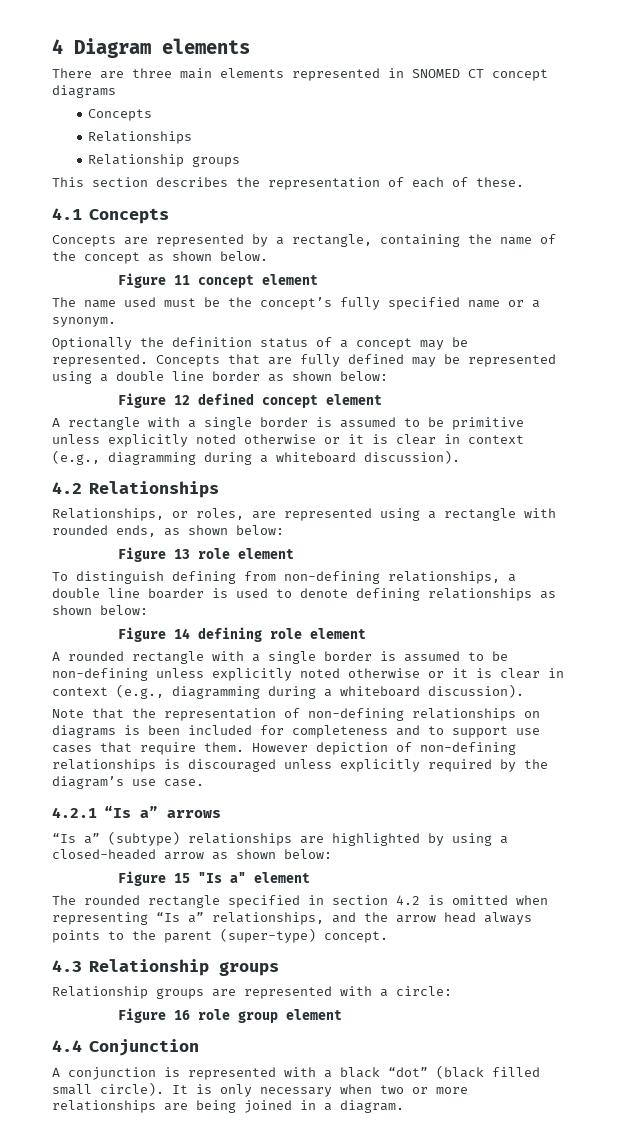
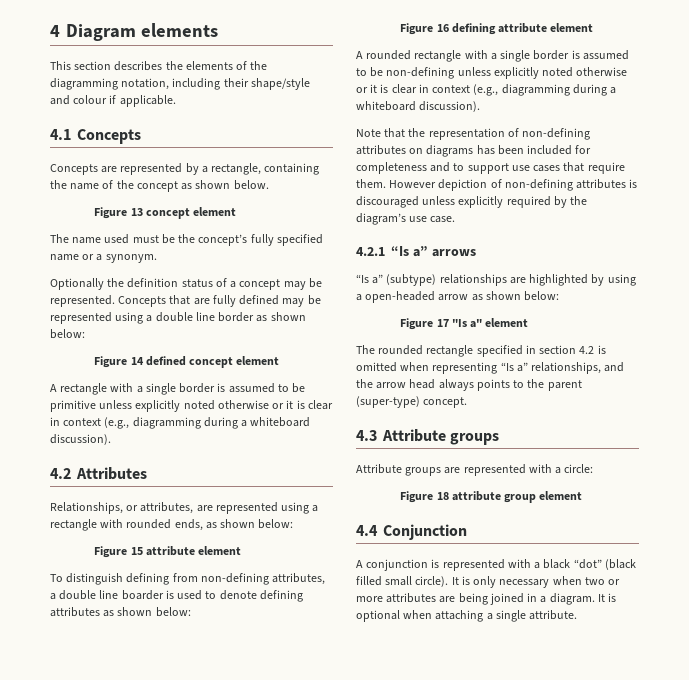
- There are three main elements represented in SNOMED CT concept diagrams
- Concepts
- Relationships
- Relationship groups
- This section describes the representation of each of these.
+ This section describes the elements of the diagramming notation, including their shape/style and colour if applicable.
- Figure 11 concept element
+ Figure 13 concept element
- Figure 12 defined concept element
+ Figure 14 defined concept element
- 4.2 Relationships
+ 4.2 Attributes
- Relationships, or roles, are represented using a rectangle with rounded ends, as shown below:
+ Relationships, or attributes, are represented using a rectangle with rounded ends, as shown below:
- Figure 13 role element
+ Figure 15 attribute element
- To distinguish defining from non-defining relationships, a double line boarder is used to denote defining relationships as shown below:
- Figure 14 defining role element
+ To distinguish defining from non-defining attributes, a double line boarder is used to denote defining attributes as shown below:
+ Figure 16 defining attribute element
- Note that the representation of non-defining relationships on diagrams is been included for completeness and to support use cases that require them.
+ Note that the representation of non-defining attributes on diagrams has been included for completeness and to support use cases that require them.
- However depiction of non-defining relationships is discouraged unless explicitly required by the diagram’s use case.
+ However depiction of non-defining attributes is discouraged unless explicitly required by the diagram’s use case.
- “Is a” (subtype) relationships are highlighted by using a closed-headed arrow as shown below:
+ “Is a” (subtype) relationships are highlighted by using a open-headed arrow as shown below:
- Figure 15 "Is a" element
+ Figure 17 "Is a" element
- 4.3 Relationship groups
- Relationship groups are represented with a circle:
+ 4.3 Attribute groups
+ Attribute groups are represented with a circle:
- Figure 16 role group element
+ Figure 18 attribute group element
- It is only necessary when two or more relationships are being joined in a diagram.
+ It is only necessary when two or more attributes are being joined in a diagram.
+ It is optional when attaching a single attribute.

